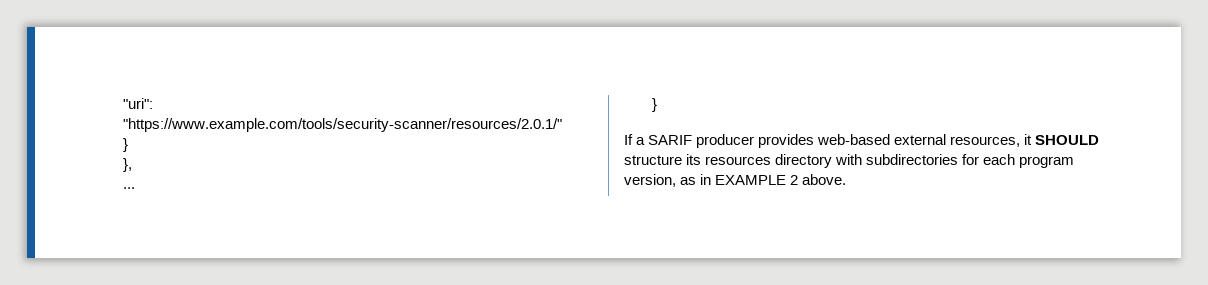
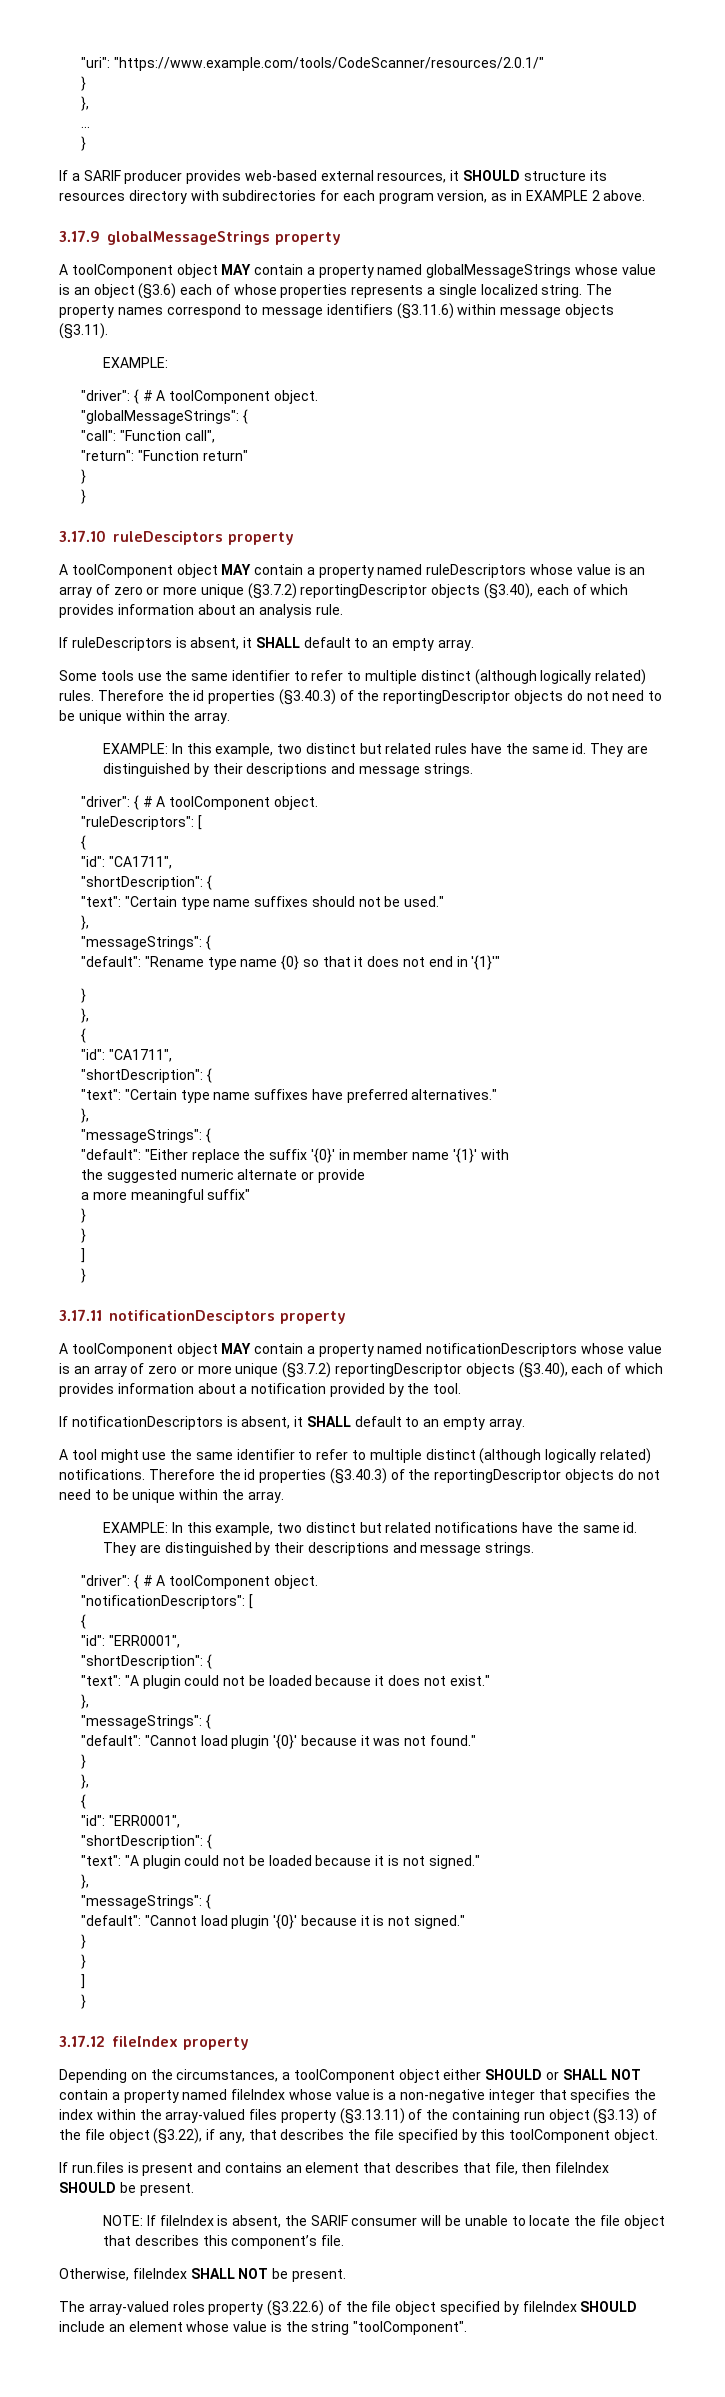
- "uri": "https://www.example.com/tools/security-scanner/resources/2.0.1/"
+ "uri": "https://www.example.com/tools/CodeScanner/resources/2.0.1/"
+ 3.17.9 globalMessageStrings property
+ A toolComponent object MAY contain a property named globalMessageStrings whose value is an object (§3.6) each of whose properties represents a single localized string. The property names correspond to message identifiers (§3.11.6) within message objects (§3.11).
+ EXAMPLE:
+ "driver": { # A toolComponent object.
+ "globalMessageStrings": {
+ "call": "Function call",
+ "return": "Function return"
+ }
+ }
+ 3.17.10 ruleDesciptors property
+ A toolComponent object MAY contain a property named ruleDescriptors whose value is an array of zero or more unique (§3.7.2) reportingDescriptor objects (§3.40), each of which provides information about an analysis rule.
+ If ruleDescriptors is absent, it SHALL default to an empty array.
+ Some tools use the same identifier to refer to multiple distinct (although logically related) rules. Therefore the id properties (§3.40.3) of the reportingDescriptor objects do not need to be unique within the array.
+ EXAMPLE: In this example, two distinct but related rules have the same id. They are distinguished by their descriptions and message strings.
+ "driver": { # A toolComponent object.
+ "ruleDescriptors": [
+ {
+ "id": "CA1711",
+ "shortDescription": {
+ "text": "Certain type name suffixes should not be used."
+ },
+ "messageStrings": {
+ "default": "Rename type name {0} so that it does not end in '{1}'"
+ }
+ },
+ {
+ "id": "CA1711",
+ "shortDescription": {
+ "text": "Certain type name suffixes have preferred alternatives."
+ },
+ "messageStrings": {
+ "default": "Either replace the suffix '{0}' in member name '{1}' with
+ the suggested numeric alternate or provide
+ a more meaningful suffix"
+ }
+ }
+ ]
+ }
+ 3.17.11 notificationDesciptors property
+ A toolComponent object MAY contain a property named notificationDescriptors whose value is an array of zero or more unique (§3.7.2) reportingDescriptor objects (§3.40), each of which provides information about a notification provided by the tool.
+ If notificationDescriptors is absent, it SHALL default to an empty array.
+ A tool might use the same identifier to refer to multiple distinct (although logically related) notifications. Therefore the id properties (§3.40.3) of the reportingDescriptor objects do not need to be unique within the array.
+ EXAMPLE: In this example, two distinct but related notifications have the same id. They are distinguished by their descriptions and message strings.
+ "driver": { # A toolComponent object.
+ "notificationDescriptors": [
+ {
+ "id": "ERR0001",
+ "shortDescription": {
+ "text": "A plugin could not be loaded because it does not exist."
+ },
+ "messageStrings": {
+ "default": "Cannot load plugin '{0}' because it was not found."
+ }
+ },
+ {
+ "id": "ERR0001",
+ "shortDescription": {
+ "text": "A plugin could not be loaded because it is not signed."
+ },
+ "messageStrings": {
+ "default": "Cannot load plugin '{0}' because it is not signed."
+ }
+ }
+ ]
+ }
+ 3.17.12 fileIndex property
+ Depending on the circumstances, a toolComponent object either SHOULD or SHALL NOT contain a property named fileIndex whose value is a non-negative integer that specifies the index within the array-valued files property (§3.13.11) of the containing run object (§3.13) of the file object (§3.22), if any, that describes the file specified by this toolComponent object.
+ If run.files is present and contains an element that describes that file, then fileIndex SHOULD be present.
+ NOTE: If fileIndex is absent, the SARIF consumer will be unable to locate the file object that describes this component’s file.
+ Otherwise, fileIndex SHALL NOT be present.
+ The array-valued roles property (§3.22.6) of the file object specified by fileIndex SHOULD include an element whose value is the string "toolComponent".

